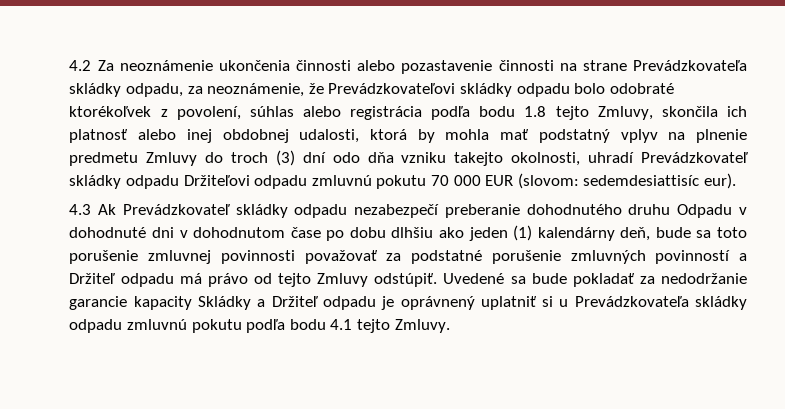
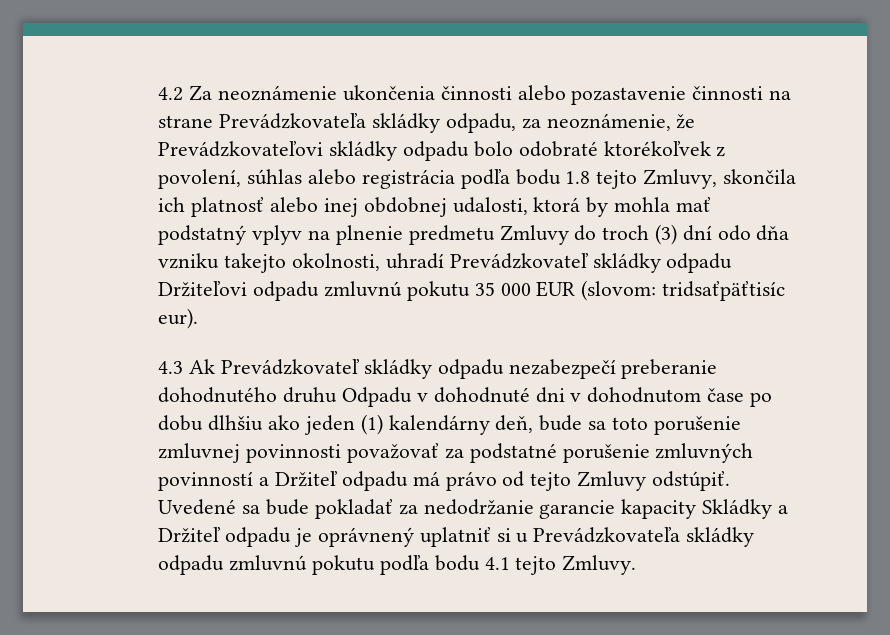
- 4.2 Za neoznámenie ukončenia činnosti alebo pozastavenie činnosti na strane Prevádzkovateľa skládky odpadu, za neoznámenie, že Prevádzkovateľovi skládky odpadu bolo odobraté ktorékoľvek z povolení, súhlas alebo registrácia podľa bodu 1.8 tejto Zmluvy, skončila ich platnosť alebo inej obdobnej udalosti, ktorá by mohla mať podstatný vplyv na plnenie predmetu Zmluvy do troch (3) dní odo dňa vzniku takejto okolnosti, uhradí Prevádzkovateľ skládky odpadu Držiteľovi odpadu zmluvnú pokutu 70 000 EUR (slovom:
+ 4.2 Za neoznámenie ukončenia činnosti alebo pozastavenie činnosti na strane Prevádzkovateľa skládky odpadu, za neoznámenie, že Prevádzkovateľovi skládky odpadu bolo odobraté ktorékoľvek z povolení, súhlas alebo registrácia podľa bodu 1.8 tejto Zmluvy, skončila ich platnosť alebo inej obdobnej udalosti, ktorá by mohla mať podstatný vplyv na plnenie predmetu Zmluvy do troch (3) dní odo dňa vzniku takejto okolnosti, uhradí Prevádzkovateľ skládky odpadu Držiteľovi odpadu zmluvnú pokutu 35 000 EUR (slovom:
- sedemdesiattisíc eur).
+ tridsaťpäťtisíc eur).

